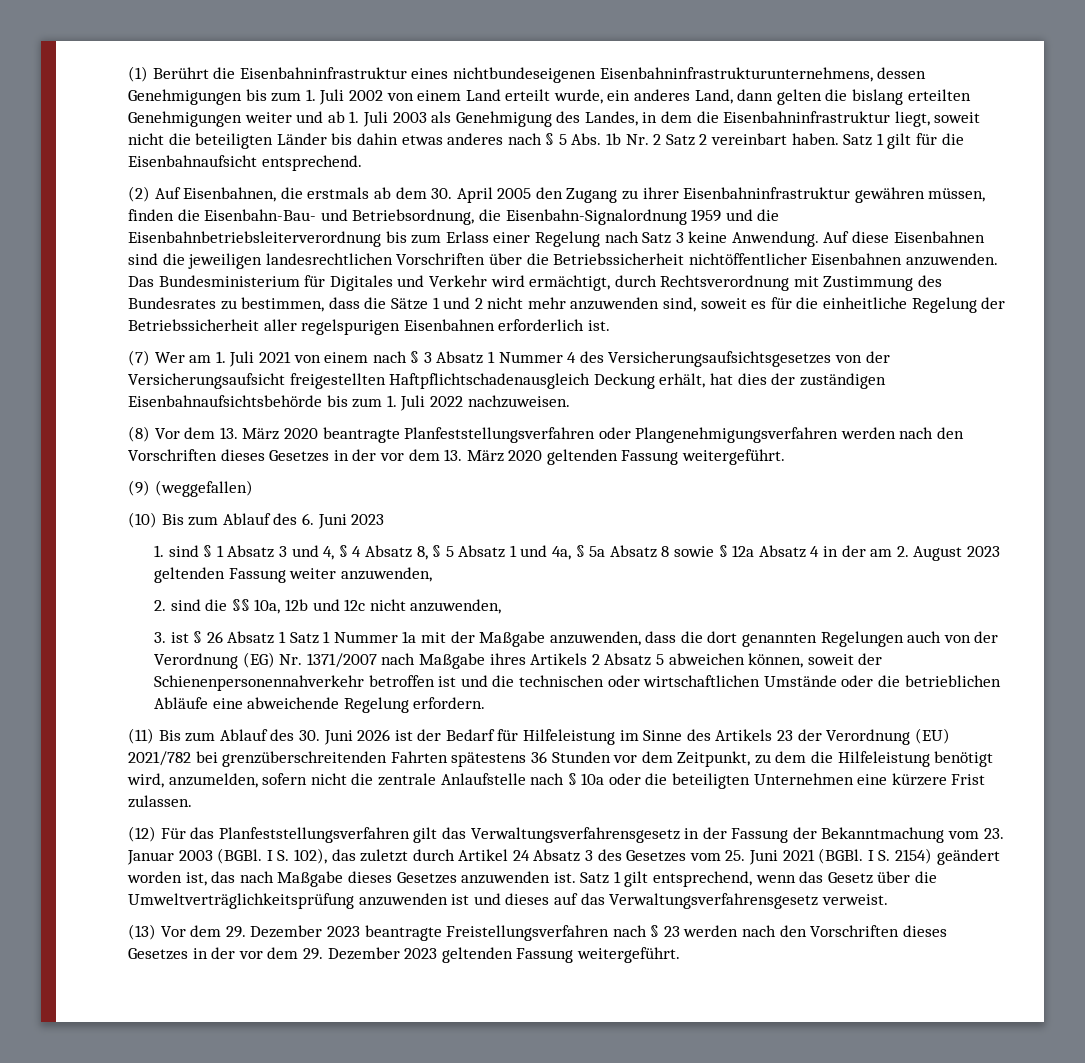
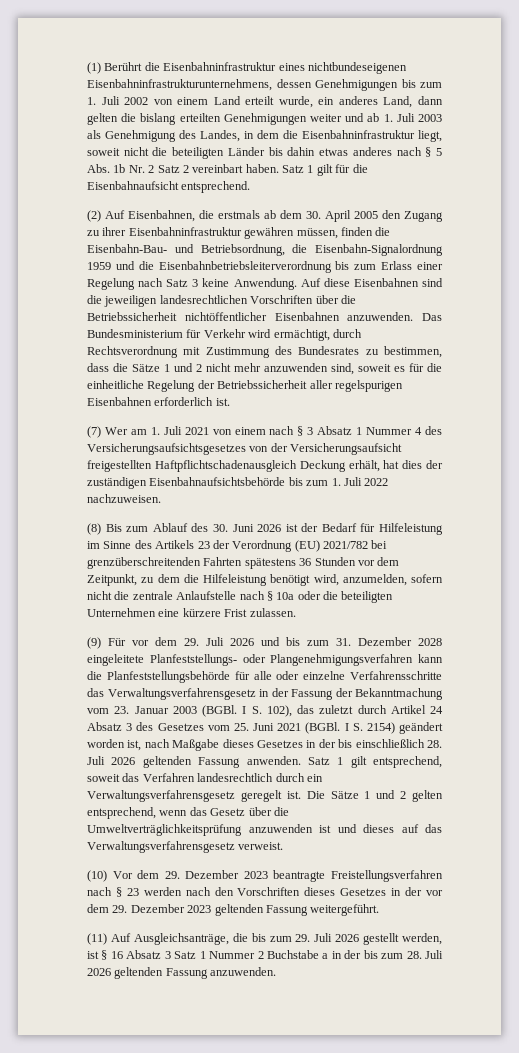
- Das Bundesministerium für Digitales und Verkehr wird ermächtigt, durch Rechtsverordnung mit Zustimmung des Bundesrates zu bestimmen, dass die Sätze 1 und 2 nicht mehr anzuwenden sind, soweit es für die einheitliche Regelung der Betriebssicherheit aller regelspurigen Eisenbahnen erforderlich ist.
+ Das Bundesministerium für Verkehr wird ermächtigt, durch Rechtsverordnung mit Zustimmung des Bundesrates zu bestimmen, dass die Sätze 1 und 2 nicht mehr anzuwenden sind, soweit es für die einheitliche Regelung der Betriebssicherheit aller regelspurigen Eisenbahnen erforderlich ist.
- (8) Vor dem 13. März 2020 beantragte Planfeststellungsverfahren oder Plangenehmigungsverfahren werden nach den Vorschriften dieses Gesetzes in der vor dem 13. März 2020 geltenden Fassung weitergeführt.
- (9) (weggefallen)
- (10) Bis zum Ablauf des 6. Juni 2023
- 1. sind § 1 Absatz 3 und 4, § 4 Absatz 8, § 5 Absatz 1 und 4a, § 5a Absatz 8 sowie § 12a Absatz 4 in der am 2. August 2023 geltenden Fassung weiter anzuwenden,
- 2. sind die §§ 10a, 12b und 12c nicht anzuwenden,
- 3. ist § 26 Absatz 1 Satz 1 Nummer 1a mit der Maßgabe anzuwenden, dass die dort genannten Regelungen auch von der Verordnung (EG) Nr. 1371/2007 nach Maßgabe ihres Artikels 2 Absatz 5 abweichen können, soweit der Schienenpersonennahverkehr betroffen ist und die technischen oder wirtschaftlichen Umstände oder die betrieblichen Abläufe eine abweichende Regelung erfordern.
- (11) Bis zum Ablauf des 30. Juni 2026 ist der Bedarf für Hilfeleistung im Sinne des Artikels 23 der Verordnung (EU) 2021/782 bei grenzüberschreitenden Fahrten spätestens 36 Stunden vor dem Zeitpunkt, zu dem die Hilfeleistung benötigt wird, anzumelden, sofern nicht die zentrale Anlaufstelle nach § 10a oder die beteiligten Unternehmen eine kürzere Frist zulassen.
+ (8) Bis zum Ablauf des 30. Juni 2026 ist der Bedarf für Hilfeleistung im Sinne des Artikels 23 der Verordnung (EU) 2021/782 bei grenzüberschreitenden Fahrten spätestens 36 Stunden vor dem Zeitpunkt, zu dem die Hilfeleistung benötigt wird, anzumelden, sofern nicht die zentrale Anlaufstelle nach § 10a oder die beteiligten Unternehmen eine kürzere Frist zulassen.
- (12) Für das Planfeststellungsverfahren gilt das Verwaltungsverfahrensgesetz in der Fassung der Bekanntmachung vom 23. Januar 2003 (BGBl.
+ (9) Für vor dem 29. Juli 2026 und bis zum 31. Dezember 2028 eingeleitete Planfeststellungs- oder Plangenehmigungsverfahren kann die Planfeststellungsbehörde für alle oder einzelne Verfahrensschritte das Verwaltungsverfahrensgesetz in der Fassung der Bekanntmachung vom 23. Januar 2003 (BGBl.
- I S. 2154) geändert worden ist, das nach Maßgabe dieses Gesetzes anzuwenden ist. Satz 1 gilt entsprechend, wenn das Gesetz über die Umweltverträglichkeitsprüfung anzuwenden ist und dieses auf das Verwaltungsverfahrensgesetz verweist.
+ I S. 2154) geändert worden ist, nach Maßgabe dieses Gesetzes in der bis einschließlich 28. Juli 2026 geltenden Fassung anwenden. Satz 1 gilt entsprechend, soweit das Verfahren landesrechtlich durch ein Verwaltungsverfahrensgesetz geregelt ist. Die Sätze 1 und 2 gelten entsprechend, wenn das Gesetz über die Umweltverträglichkeitsprüfung anzuwenden ist und dieses auf das Verwaltungsverfahrensgesetz verweist.
- (13) Vor dem 29. Dezember 2023 beantragte Freistellungsverfahren nach § 23 werden nach den Vorschriften dieses Gesetzes in der vor dem 29. Dezember 2023 geltenden Fassung weitergeführt.
+ (10) Vor dem 29. Dezember 2023 beantragte Freistellungsverfahren nach § 23 werden nach den Vorschriften dieses Gesetzes in der vor dem 29. Dezember 2023 geltenden Fassung weitergeführt.
+ (11) Auf Ausgleichsanträge, die bis zum 29. Juli 2026 gestellt werden, ist § 16 Absatz 3 Satz 1 Nummer 2 Buchstabe a in der bis zum 28. Juli 2026 geltenden Fassung anzuwenden.

